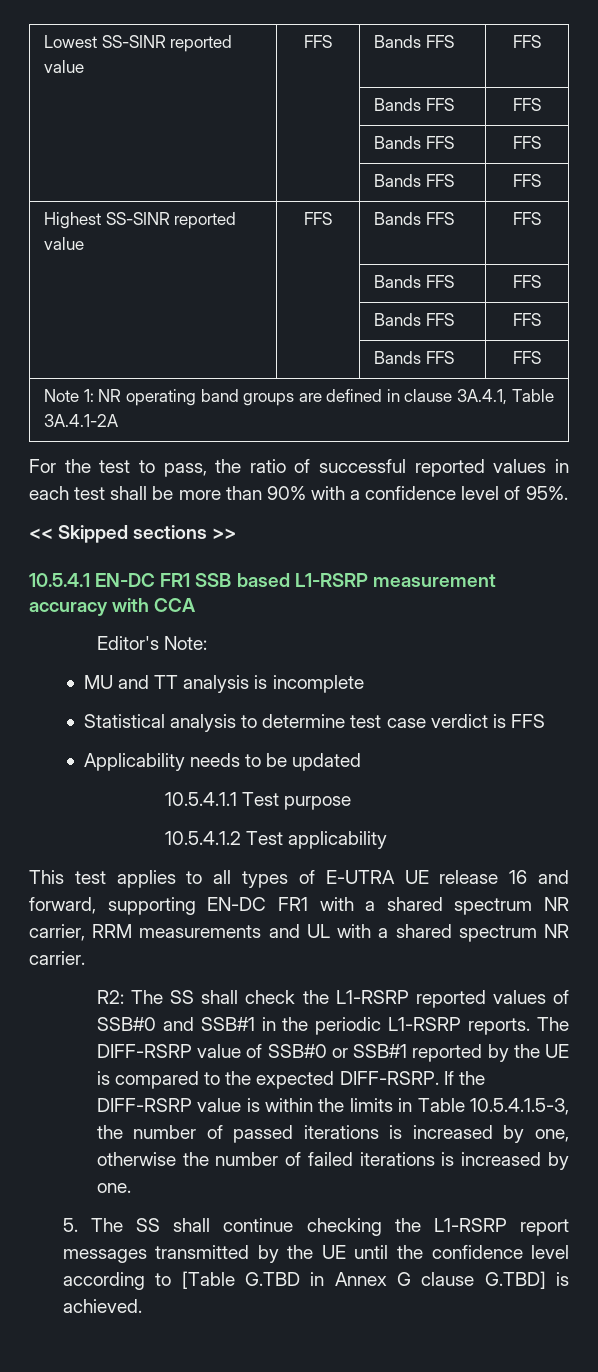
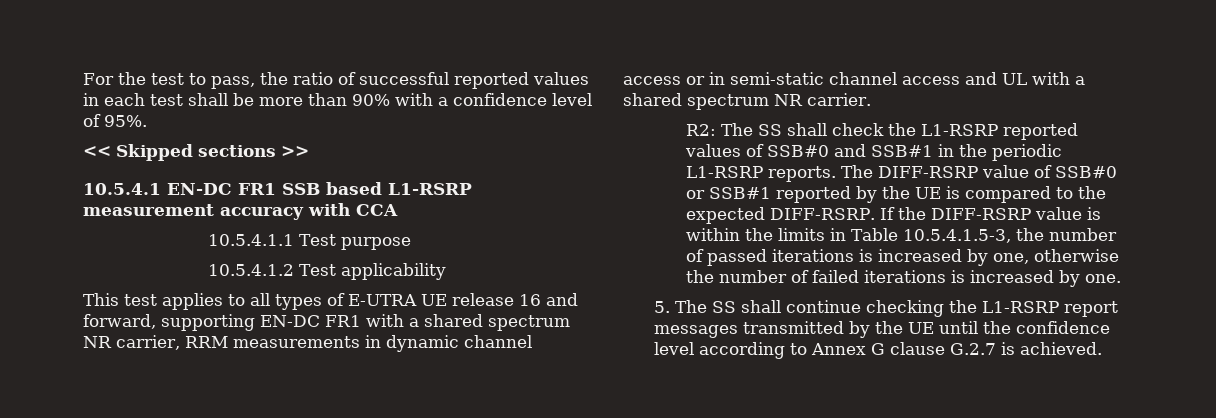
- Lowest SS-SINR reported value | FFS | Bands FFS | FFS
- | | Bands FFS | FFS
- | | Bands FFS | FFS
- | | Bands FFS | FFS
- Highest SS-SINR reported value | FFS | Bands FFS | FFS
- | | Bands FFS | FFS
- | | Bands FFS | FFS
- | | Bands FFS | FFS
- Note 1: NR operating band groups are defined in clause 3A.4.1, Table 3A.4.1-2A
- Editor's Note:
- MU and TT analysis is incomplete
- Statistical analysis to determine test case verdict is FFS
- Applicability needs to be updated
- This test applies to all types of E-UTRA UE release 16 and forward, supporting EN-DC FR1 with a shared spectrum NR carrier, RRM measurements and UL with a shared spectrum NR carrier.
+ This test applies to all types of E-UTRA UE release 16 and forward, supporting EN-DC FR1 with a shared spectrum NR carrier, RRM measurements in dynamic channel access or in semi-static channel access and UL with a shared spectrum NR carrier.
- 5. The SS shall continue checking the L1-RSRP report messages transmitted by the UE until the confidence level according to [Table G.TBD in Annex G clause G.TBD] is achieved.
+ 5. The SS shall continue checking the L1-RSRP report messages transmitted by the UE until the confidence level according to Annex G clause G.2.7 is achieved.

